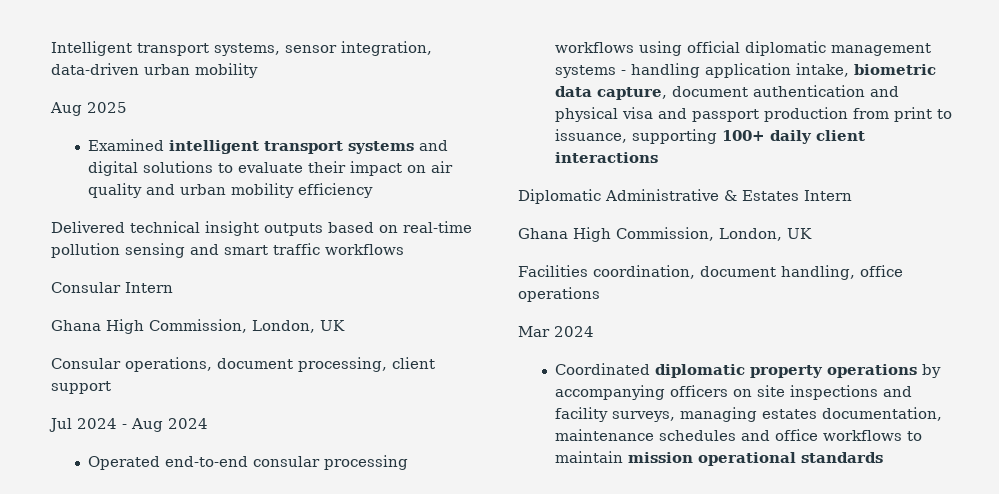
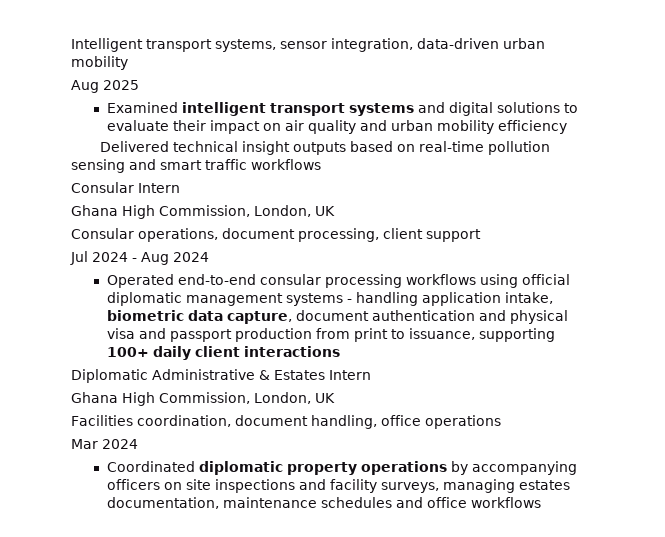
- Coordinated diplomatic property operations by accompanying officers on site inspections and facility surveys, managing estates documentation, maintenance schedules and office workflows to maintain mission operational standards
+ Coordinated diplomatic property operations by accompanying officers on site inspections and facility surveys, managing estates documentation, maintenance schedules and office workflows

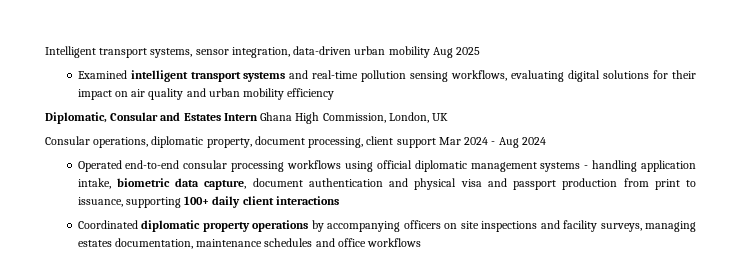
- Intelligent transport systems, sensor integration, data-driven urban mobility
- Aug 2025
+ Intelligent transport systems, sensor integration, data-driven urban mobility Aug 2025
- Examined intelligent transport systems and digital solutions to evaluate their impact on air quality and urban mobility efficiency
+ Examined intelligent transport systems and real-time pollution sensing workflows, evaluating digital solutions for their impact on air quality and urban mobility efficiency
- Delivered technical insight outputs based on real-time pollution sensing and smart traffic workflows
- Consular Intern
- Ghana High Commission, London, UK
+ Diplomatic, Consular and Estates Intern Ghana High Commission, London, UK
- Consular operations, document processing, client support
- Jul 2024 - Aug 2024
+ Consular operations, diplomatic property, document processing, client support Mar 2024 - Aug 2024
- Diplomatic Administrative & Estates Intern
- Ghana High Commission, London, UK
- Facilities coordination, document handling, office operations
- Mar 2024

